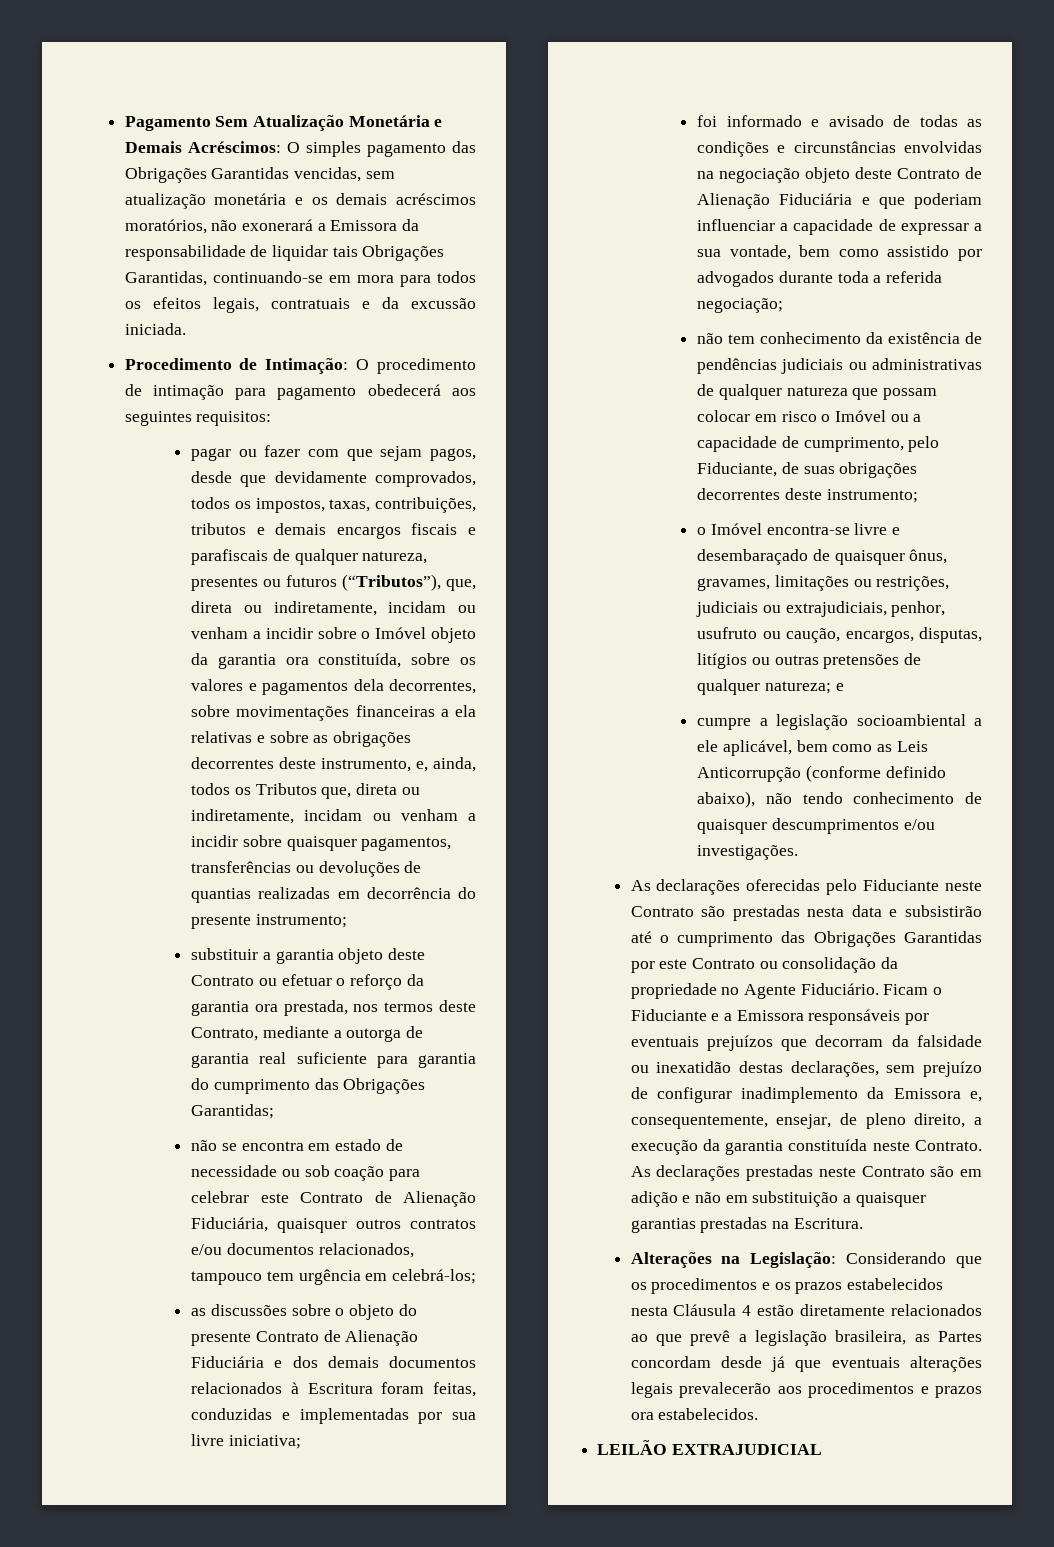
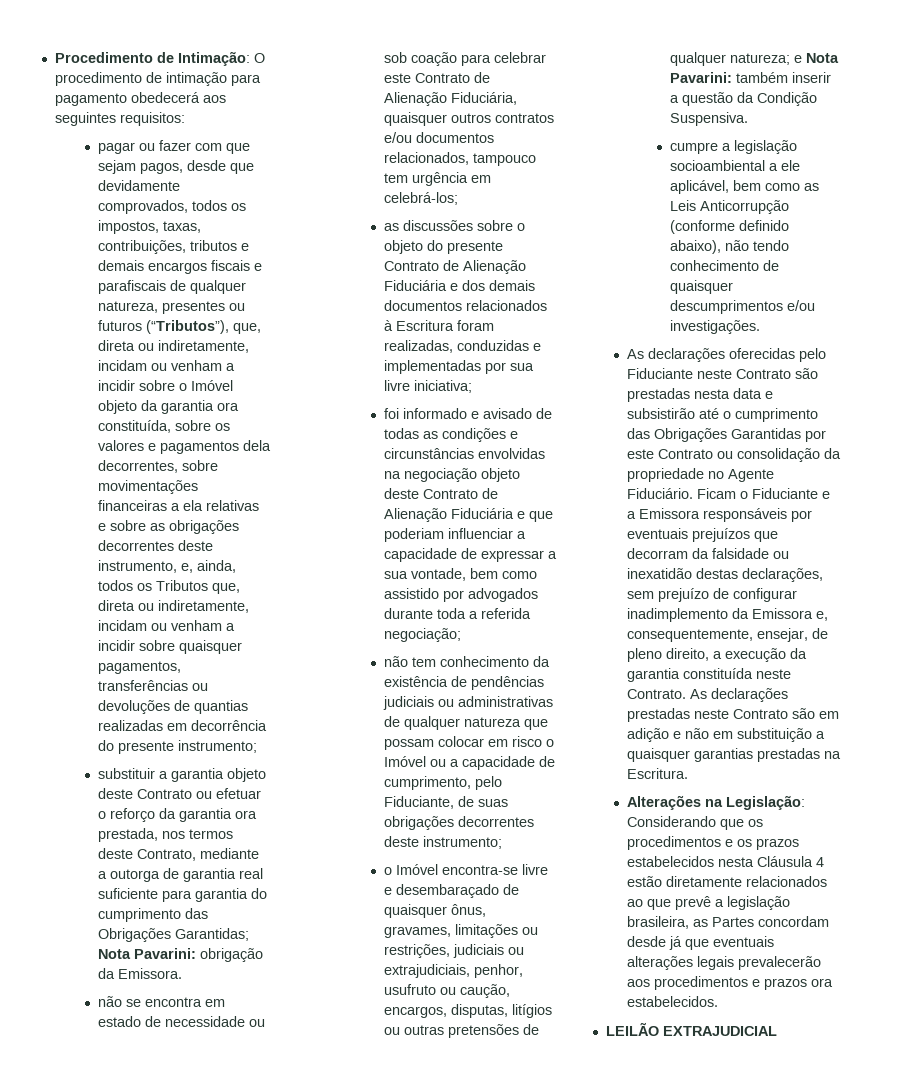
- Pagamento Sem Atualização Monetária e Demais Acréscimos: O simples pagamento das Obrigações Garantidas vencidas, sem atualização monetária e os demais acréscimos moratórios, não exonerará a Emissora da responsabilidade de liquidar tais Obrigações Garantidas, continuando-se em mora para todos os efeitos legais, contratuais e da excussão iniciada.
- substituir a garantia objeto deste Contrato ou efetuar o reforço da garantia ora prestada, nos termos deste Contrato, mediante a outorga de garantia real suficiente para garantia do cumprimento das Obrigações Garantidas;
+ substituir a garantia objeto deste Contrato ou efetuar o reforço da garantia ora prestada, nos termos deste Contrato, mediante a outorga de garantia real suficiente para garantia do cumprimento das Obrigações Garantidas; Nota Pavarini: obrigação da Emissora.
- as discussões sobre o objeto do presente Contrato de Alienação Fiduciária e dos demais documentos relacionados à Escritura foram feitas, conduzidas e implementadas por sua livre iniciativa;
+ as discussões sobre o objeto do presente Contrato de Alienação Fiduciária e dos demais documentos relacionados à Escritura foram realizadas, conduzidas e implementadas por sua livre iniciativa;
- o Imóvel encontra-se livre e desembaraçado de quaisquer ônus, gravames, limitações ou restrições, judiciais ou extrajudiciais, penhor, usufruto ou caução, encargos, disputas, litígios ou outras pretensões de qualquer natureza; e
+ o Imóvel encontra-se livre e desembaraçado de quaisquer ônus, gravames, limitações ou restrições, judiciais ou extrajudiciais, penhor, usufruto ou caução, encargos, disputas, litígios ou outras pretensões de qualquer natureza; e Nota Pavarini: também inserir a questão da Condição Suspensiva.

